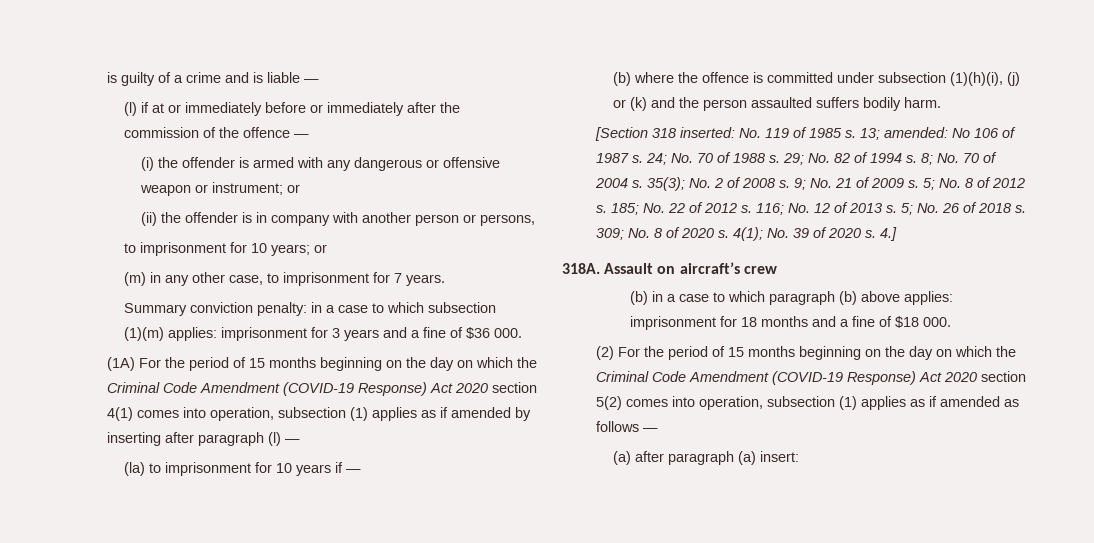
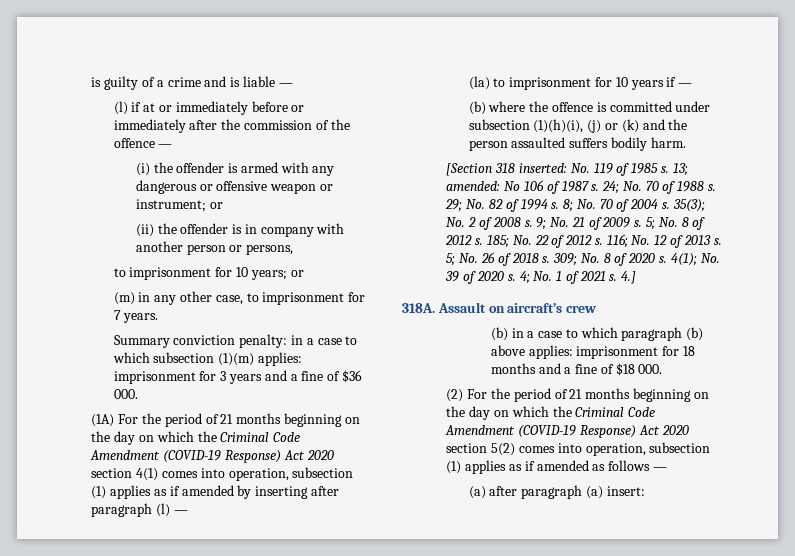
- (1A) For the period of 15 months beginning on the day on which the Criminal Code Amendment (COVID-19 Response) Act 2020 section 4(1) comes into operation, subsection (1) applies as if amended by inserting after paragraph (l) —
+ (1A) For the period of 21 months beginning on the day on which the Criminal Code Amendment (COVID-19 Response) Act 2020 section 4(1) comes into operation, subsection (1) applies as if amended by inserting after paragraph (l) —
+ 4; No. 1 of 2021 s.
- (2) For the period of 15 months beginning on the day on which the Criminal Code Amendment (COVID-19 Response) Act 2020 section 5(2) comes into operation, subsection (1) applies as if amended as follows —
+ (2) For the period of 21 months beginning on the day on which the Criminal Code Amendment (COVID-19 Response) Act 2020 section 5(2) comes into operation, subsection (1) applies as if amended as follows —

